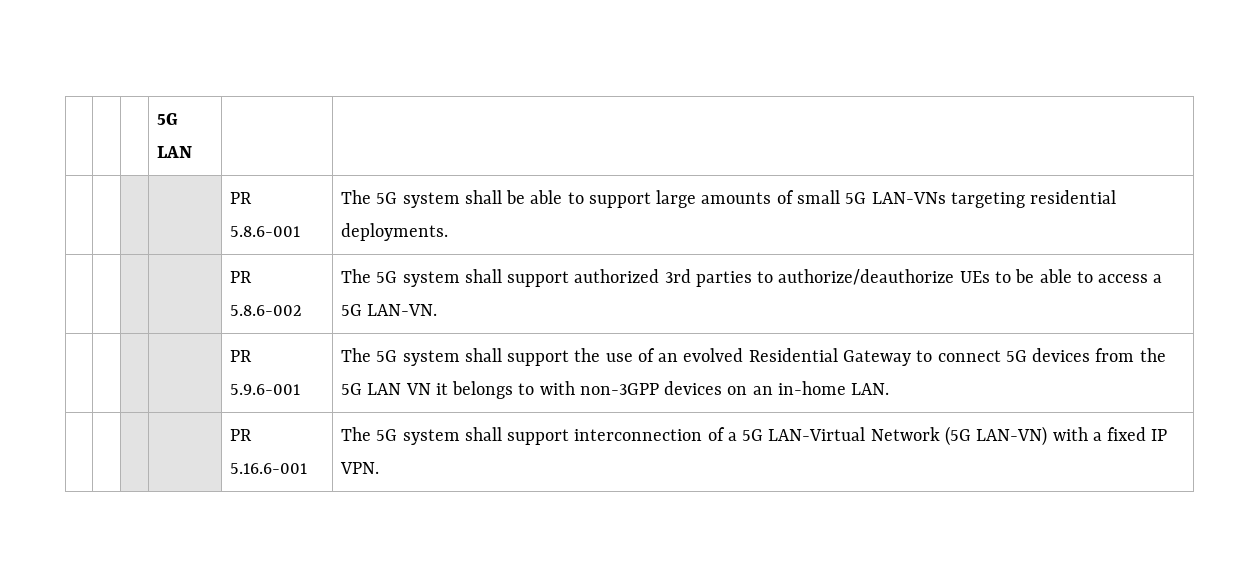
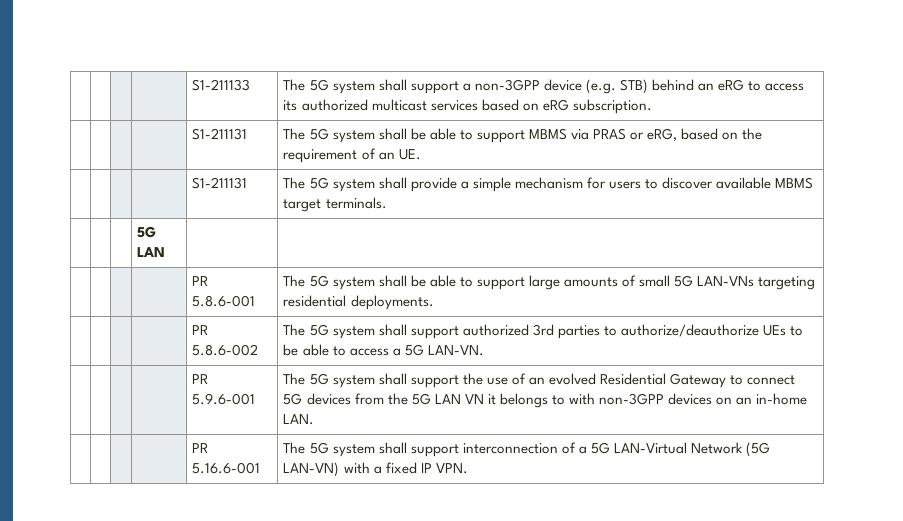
+ | | | | S1-211133 | The 5G system shall support a non-3GPP device (e.g. STB) behind an eRG to access its authorized multicast services based on eRG subscription.
+ | | | | S1-211131 | The 5G system shall be able to support MBMS via PRAS or eRG, based on the requirement of an UE.
+ | | | | S1-211131 | The 5G system shall provide a simple mechanism for users to discover available MBMS target terminals.

